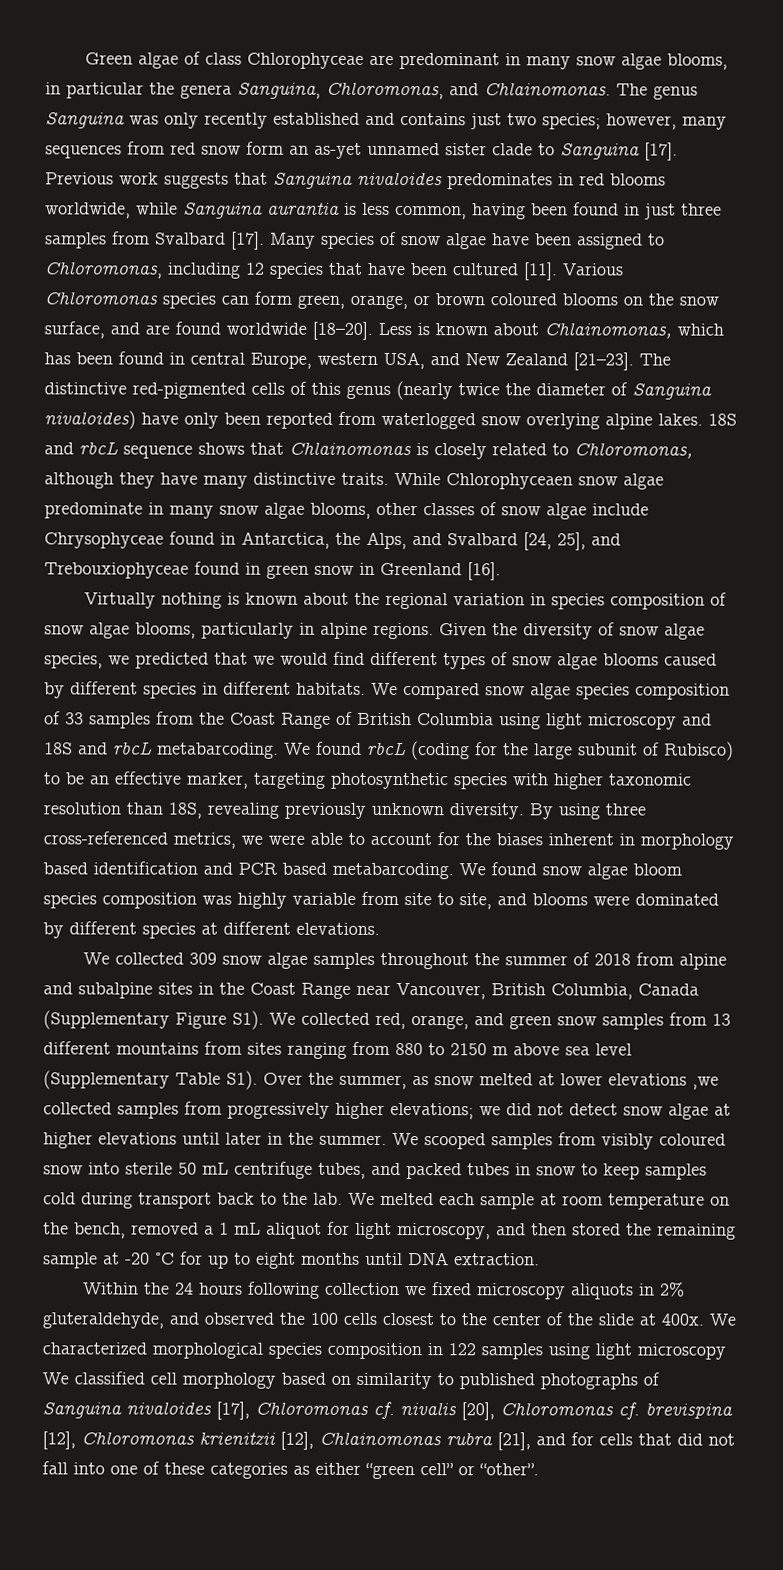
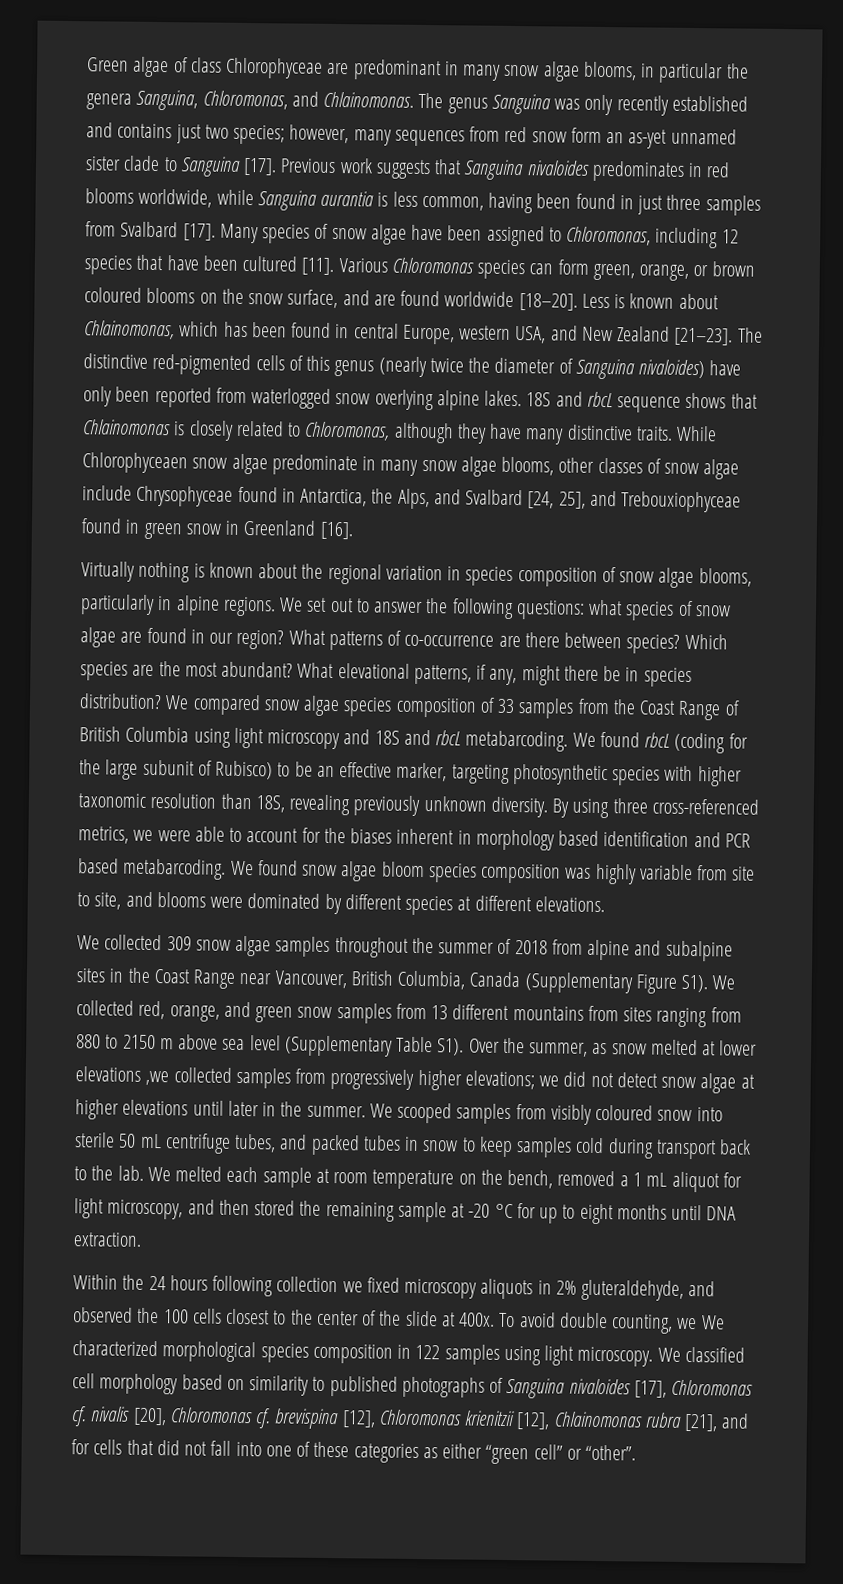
- Given the diversity of snow algae species, we predicted that we would find different types of snow algae blooms caused by different species in different habitats.
+ We set out to answer the following questions: what species of snow algae are found in our region? What patterns of co-occurrence are there between species? Which species are the most abundant? What elevational patterns, if any, might there be in species distribution?
- We characterized morphological species composition in 122 samples using light microscopy We classified cell morphology based on similarity to published photographs of Sanguina nivaloides [17], Chloromonas cf. nivalis [20], Chloromonas cf. brevispina [12], Chloromonas krienitzii [12], Chlainomonas rubra [21], and for cells that did not fall into one of these categories as either “green cell” or “other”.
+ To avoid double counting, we We characterized morphological species composition in 122 samples using light microscopy. We classified cell morphology based on similarity to published photographs of Sanguina nivaloides [17], Chloromonas cf. nivalis [20], Chloromonas cf. brevispina [12], Chloromonas krienitzii [12], Chlainomonas rubra [21], and for cells that did not fall into one of these categories as either “green cell” or “other”.

